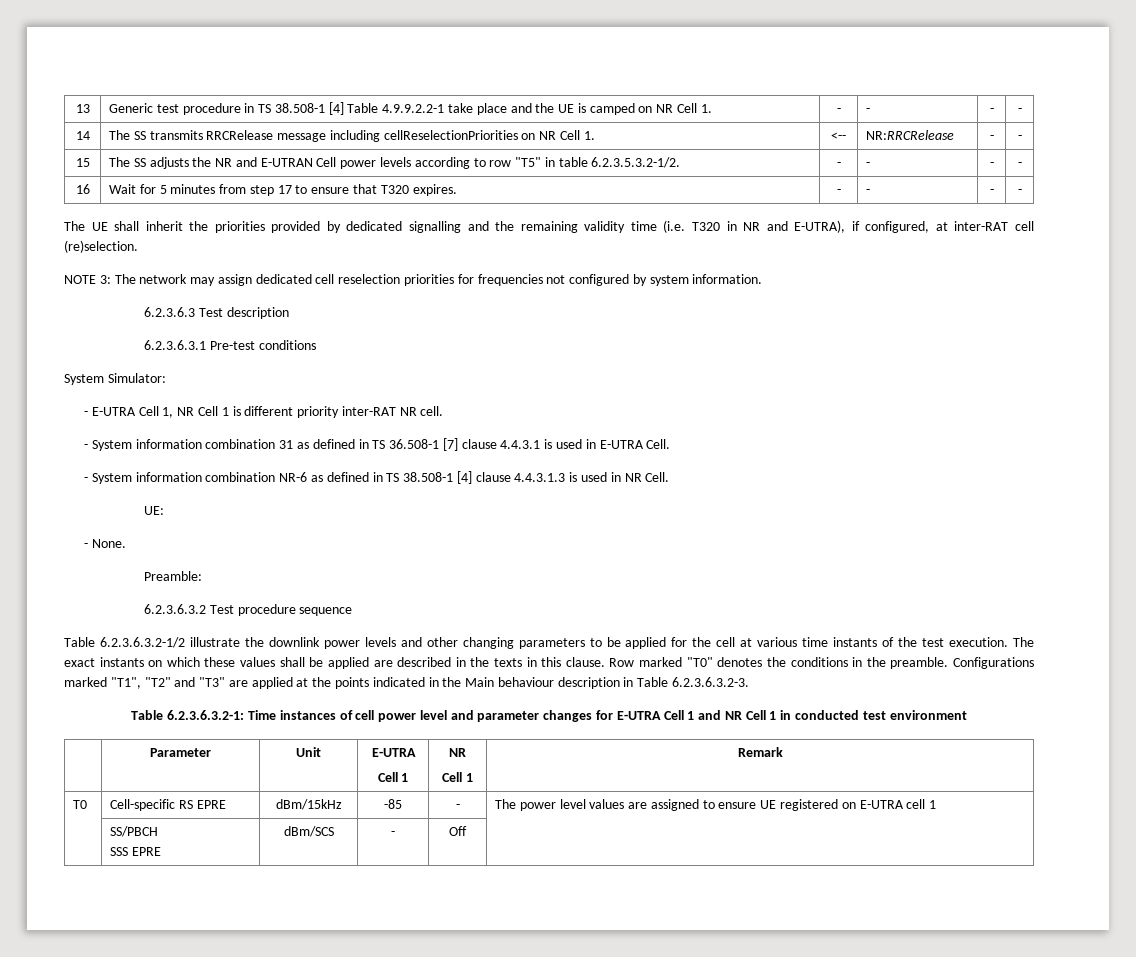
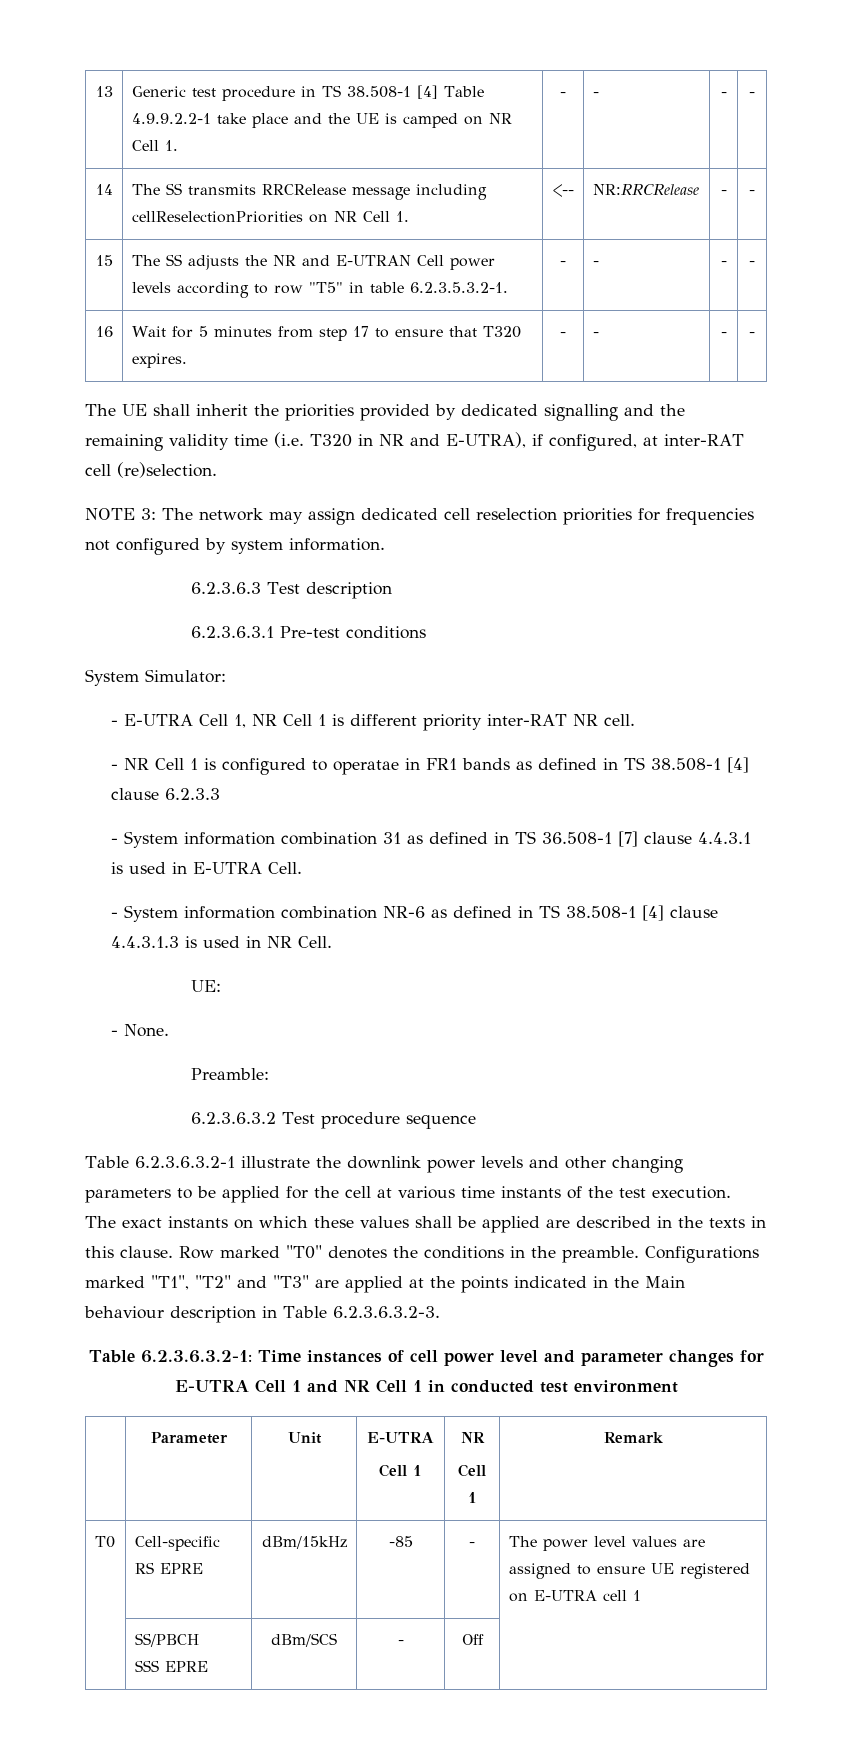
- 15 | The SS adjusts the NR and E-UTRAN Cell power levels according to row "T5" in table 6.2.3.5.3.2-1/2. | - | - | - | -
+ 15 | The SS adjusts the NR and E-UTRAN Cell power levels according to row "T5" in table 6.2.3.5.3.2-1. | - | - | - | -
+ - NR Cell 1 is configured to operatae in FR1 bands as defined in TS 38.508-1 [4] clause 6.2.3.3
- Table 6.2.3.6.3.2-1/2 illustrate the downlink power levels and other changing parameters to be applied for the cell at various time instants of the test execution.
+ Table 6.2.3.6.3.2-1 illustrate the downlink power levels and other changing parameters to be applied for the cell at various time instants of the test execution.

